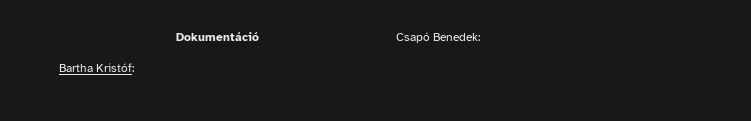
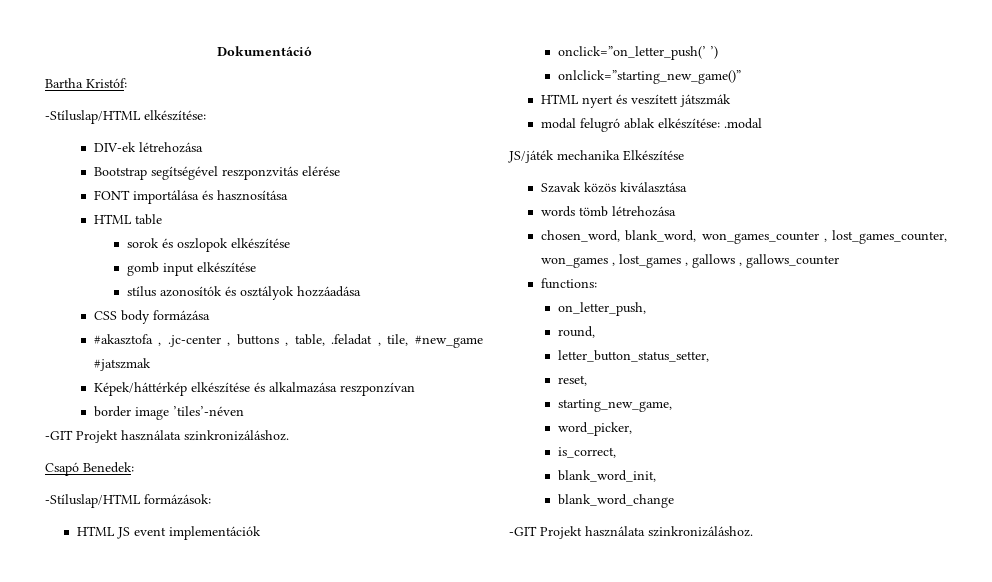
+ -Stíluslap/HTML elkészítése:
+ DIV-ek létrehozása
+ Bootstrap segítségével reszponzvitás elérése
+ FONT importálása és hasznosítása
+ HTML table
+ sorok és oszlopok elkészítése
+ gomb input elkészítése
+ stílus azonosítók és osztályok hozzáadása
+ CSS body formázása
+ #akasztofa , .jc-center , buttons , table, .feladat , tile, #new_game #jatszmak
+ Képek/háttérkép elkészítése és alkalmazása reszponzívan
+ border image ’tiles’-néven
+ -GIT Projekt használata szinkronizáláshoz.
  Csapó Benedek:
+ -Stíluslap/HTML formázások:
+ HTML JS event implementációk
+ onclick=”on_letter_push(’ ’)
+ onlclick=”starting_new_game()”
+ HTML nyert és veszített játszmák
+ modal felugró ablak elkészítése: .modal
+ JS/játék mechanika Elkészítése
+ Szavak közös kiválasztása
+ words tömb létrehozása
+ chosen_word, blank_word, won_games_counter , lost_games_counter, won_games , lost_games , gallows , gallows_counter
+ functions:
+ on_letter_push,
+ round,
+ letter_button_status_setter,
+ reset,
+ starting_new_game,
+ word_picker,
+ is_correct,
+ blank_word_init,
+ blank_word_change
+ -GIT Projekt használata szinkronizáláshoz.

